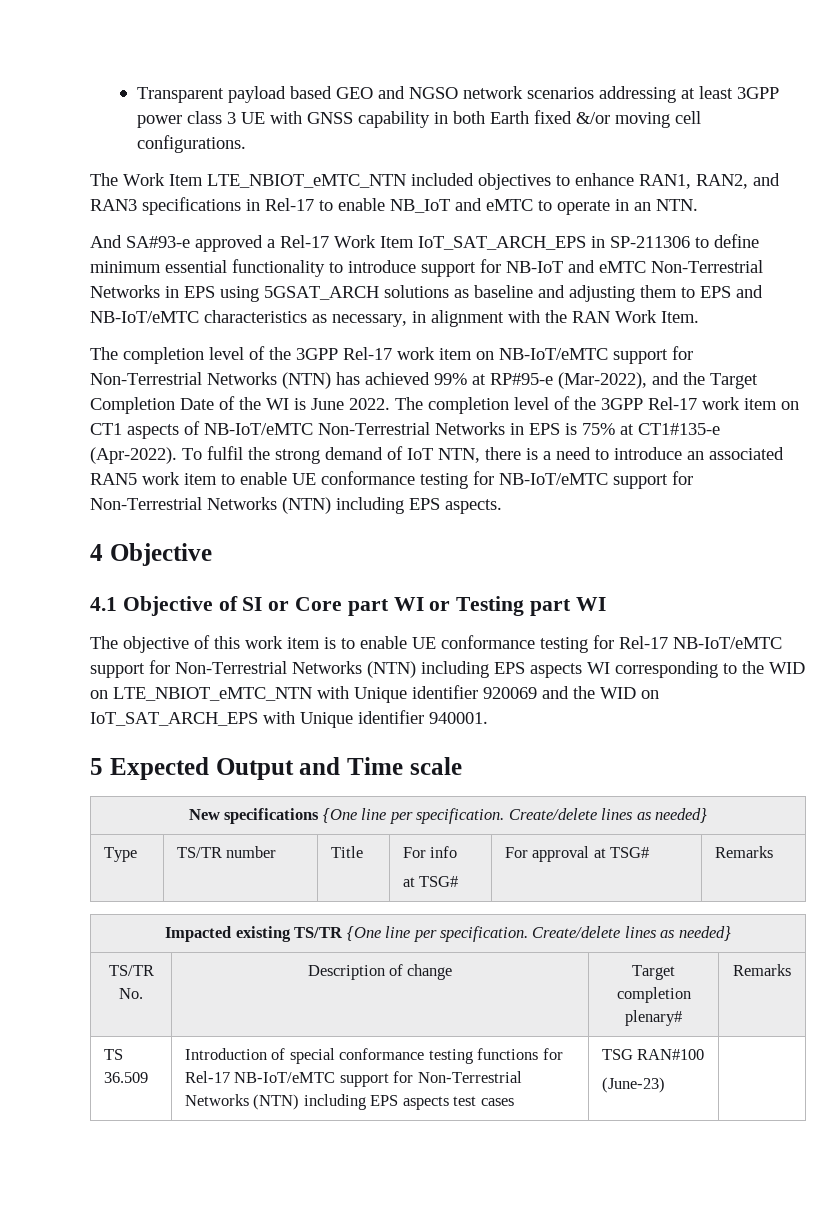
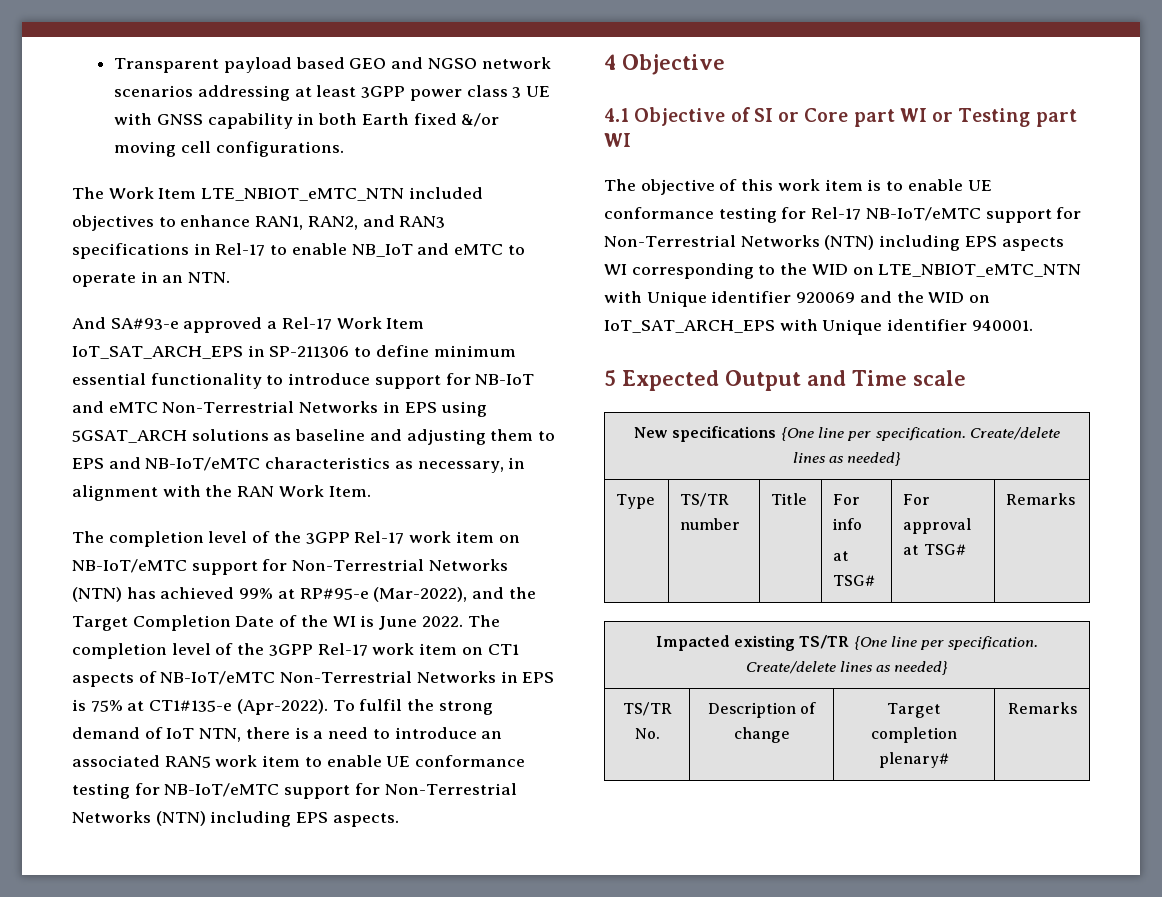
- TS 36.509 | Introduction of special conformance testing functions for Rel-17 NB-IoT/eMTC support for Non-Terrestrial Networks (NTN) including EPS aspects test cases | TSG RAN#100
- (June-23) |

